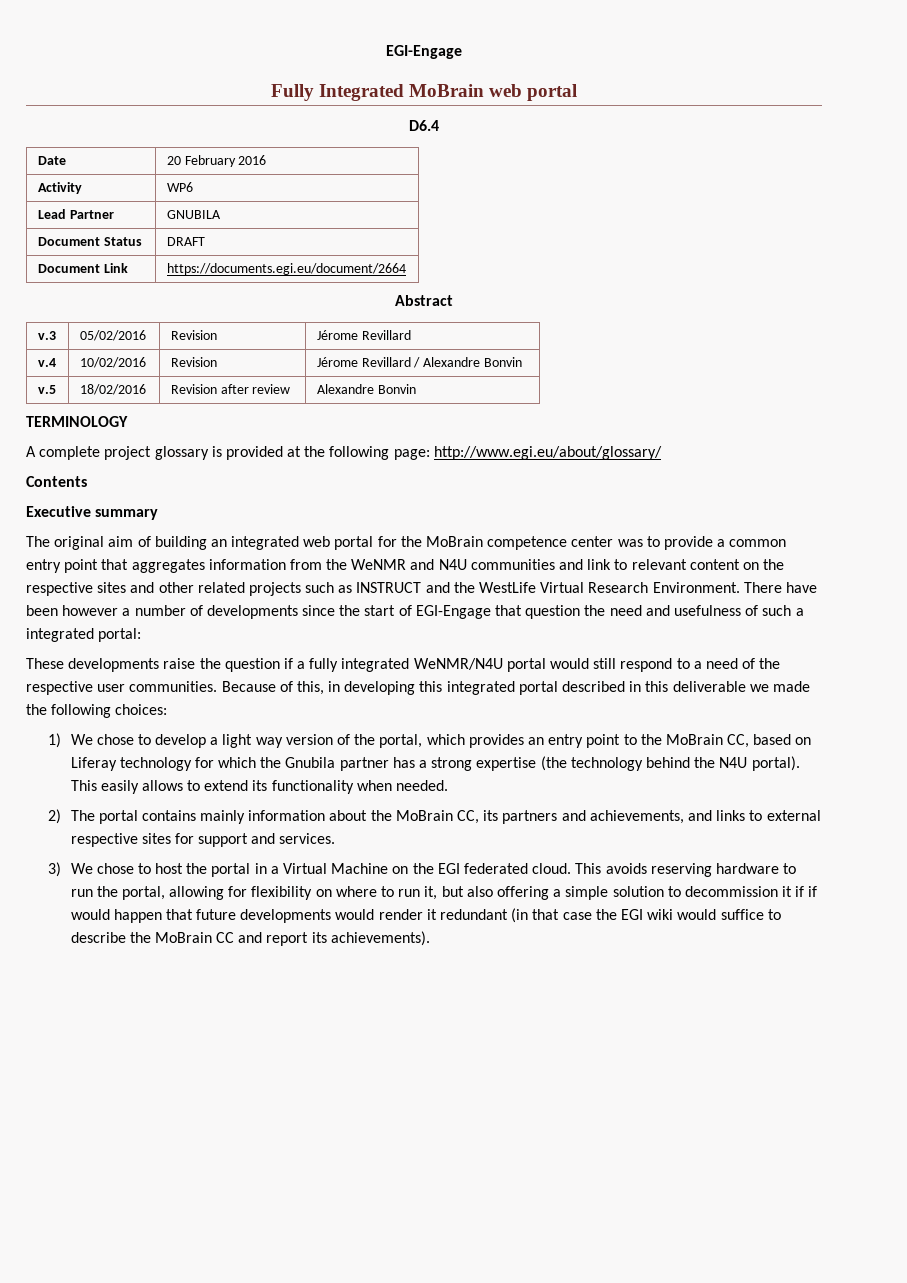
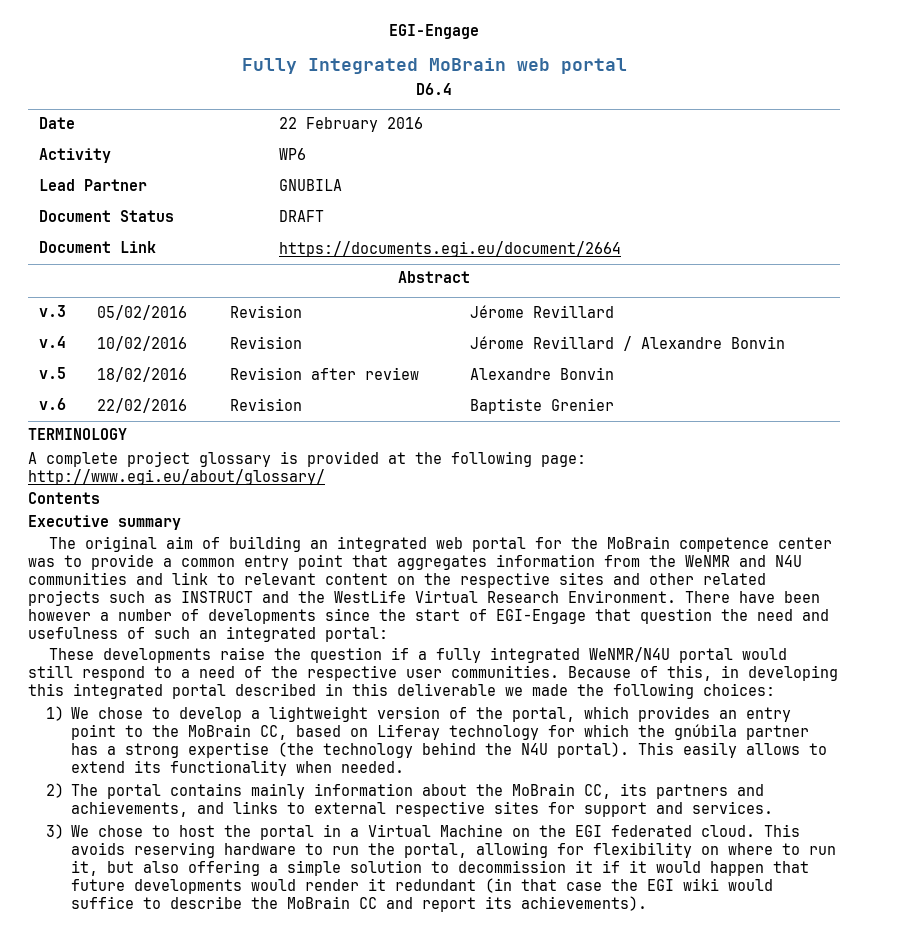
- Date | 20 February 2016
+ Date | 22 February 2016
+ v.6 | 22/02/2016 | Revision | Baptiste Grenier
- There have been however a number of developments since the start of EGI-Engage that question the need and usefulness of such a integrated portal:
+ There have been however a number of developments since the start of EGI-Engage that question the need and usefulness of such an integrated portal:
- 1) We chose to develop a light way version of the portal, which provides an entry point to the MoBrain CC, based on Liferay technology for which the Gnubila partner has a strong expertise (the technology behind the N4U portal).
+ 1) We chose to develop a lightweight version of the portal, which provides an entry point to the MoBrain CC, based on Liferay technology for which the gnúbila partner has a strong expertise (the technology behind the N4U portal).
- This avoids reserving hardware to run the portal, allowing for flexibility on where to run it, but also offering a simple solution to decommission it if if would happen that future developments would render it redundant (in that case the EGI wiki would suffice to describe the MoBrain CC and report its achievements).
+ This avoids reserving hardware to run the portal, allowing for flexibility on where to run it, but also offering a simple solution to decommission it if it would happen that future developments would render it redundant (in that case the EGI wiki would suffice to describe the MoBrain CC and report its achievements).

